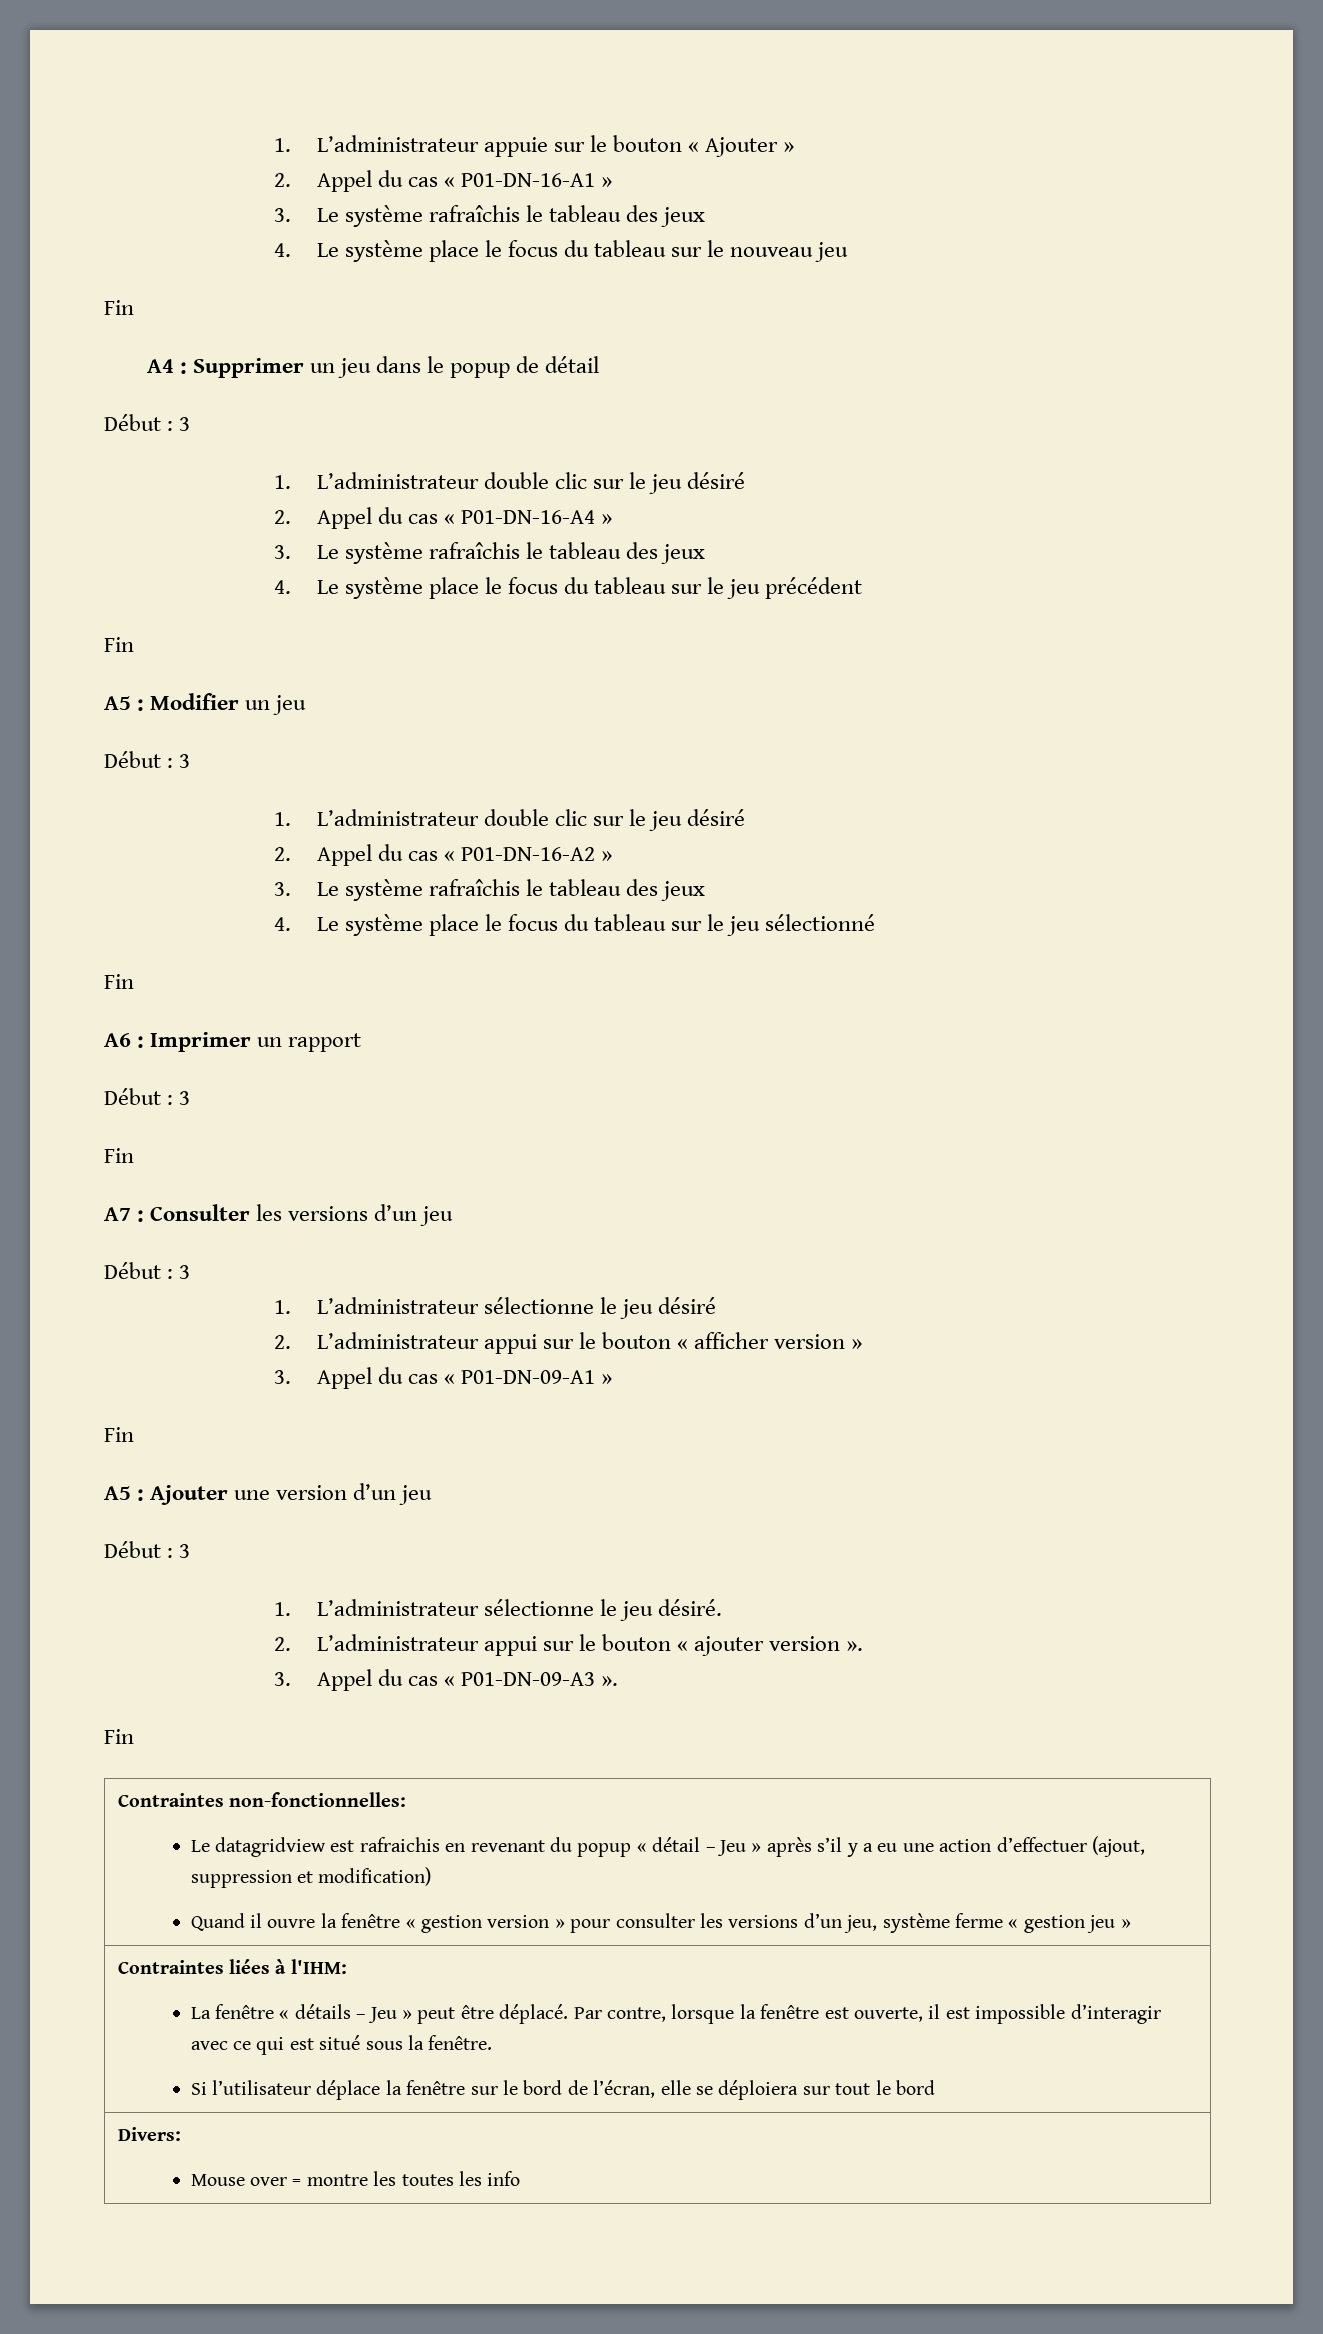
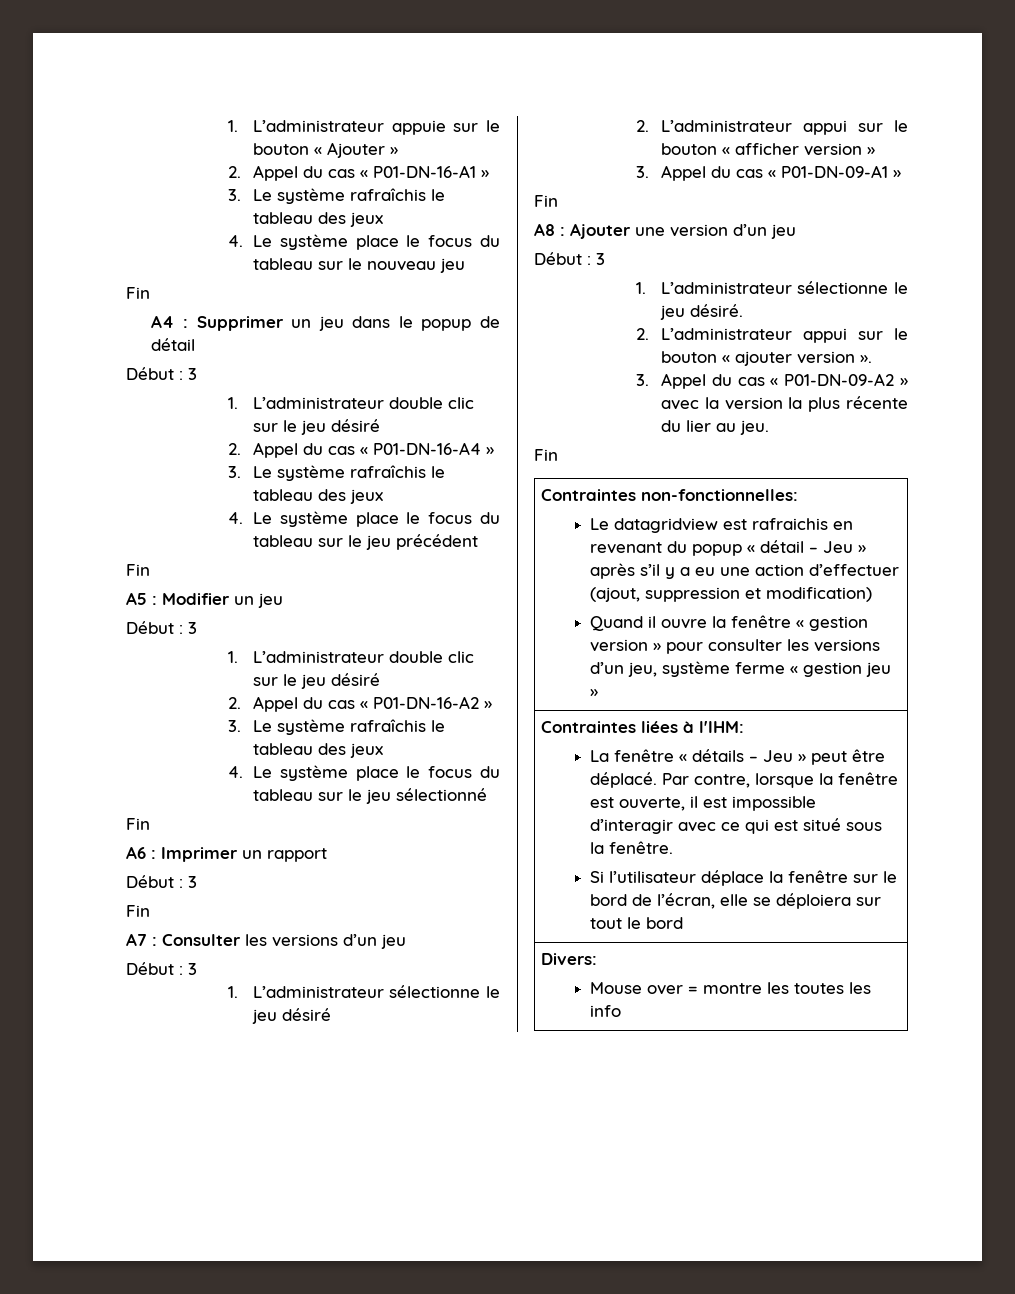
- A5 : Ajouter une version d’un jeu
+ A8 : Ajouter une version d’un jeu
- 3. Appel du cas « P01-DN-09-A3 ».
+ 3. Appel du cas « P01-DN-09-A2 » avec la version la plus récente du lier au jeu.

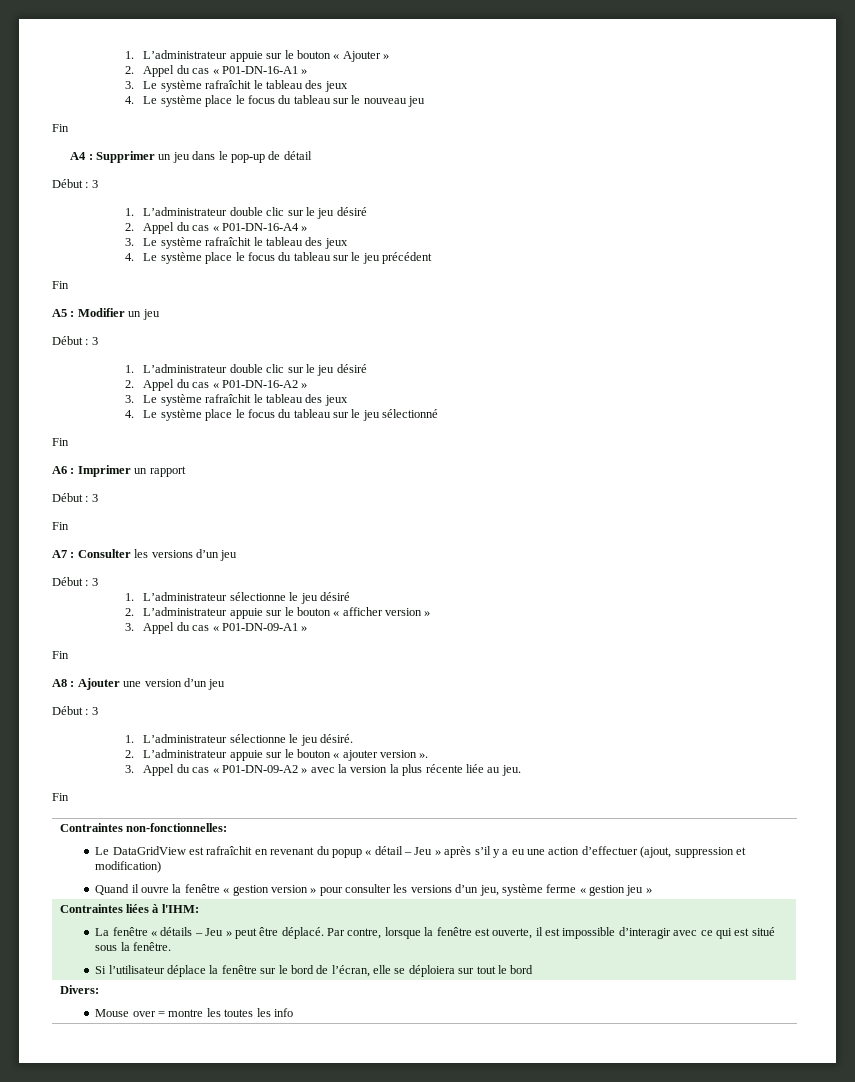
  2. Appel du cas « P01-DN-16-A1 »
- 3. Le système rafraîchis le tableau des jeux
+ 3. Le système rafraîchit le tableau des jeux
- A4 : Supprimer un jeu dans le popup de détail
+ A4 : Supprimer un jeu dans le pop-up de détail
  2. Appel du cas « P01-DN-16-A4 »
- 3. Le système rafraîchis le tableau des jeux
+ 3. Le système rafraîchit le tableau des jeux
  2. Appel du cas « P01-DN-16-A2 »
- 3. Le système rafraîchis le tableau des jeux
+ 3. Le système rafraîchit le tableau des jeux
- 2. L’administrateur appui sur le bouton « afficher version »
+ 2. L’administrateur appuie sur le bouton « afficher version »
- 2. L’administrateur appui sur le bouton « ajouter version ».
+ 2. L’administrateur appuie sur le bouton « ajouter version ».
- 3. Appel du cas « P01-DN-09-A2 » avec la version la plus récente du lier au jeu.
+ 3. Appel du cas « P01-DN-09-A2 » avec la version la plus récente liée au jeu.
- Le datagridview est rafraichis en revenant du popup « détail – Jeu » après s’il y a eu une action d’effectuer (ajout, suppression et modification)
+ Le DataGridView est rafraîchit en revenant du popup « détail – Jeu » après s’il y a eu une action d’effectuer (ajout, suppression et modification)

